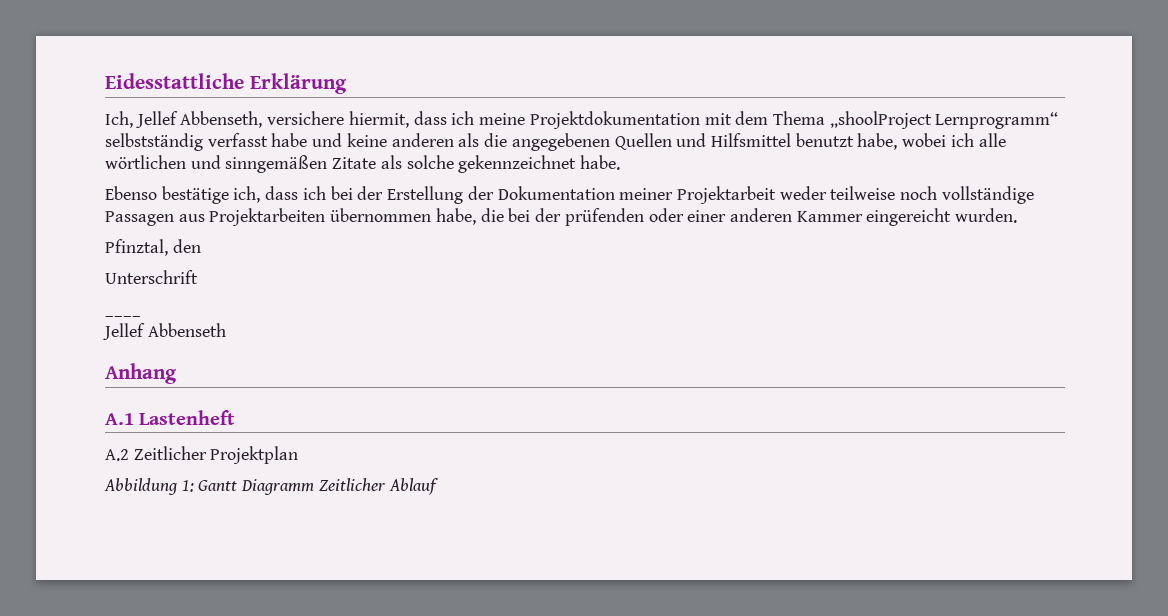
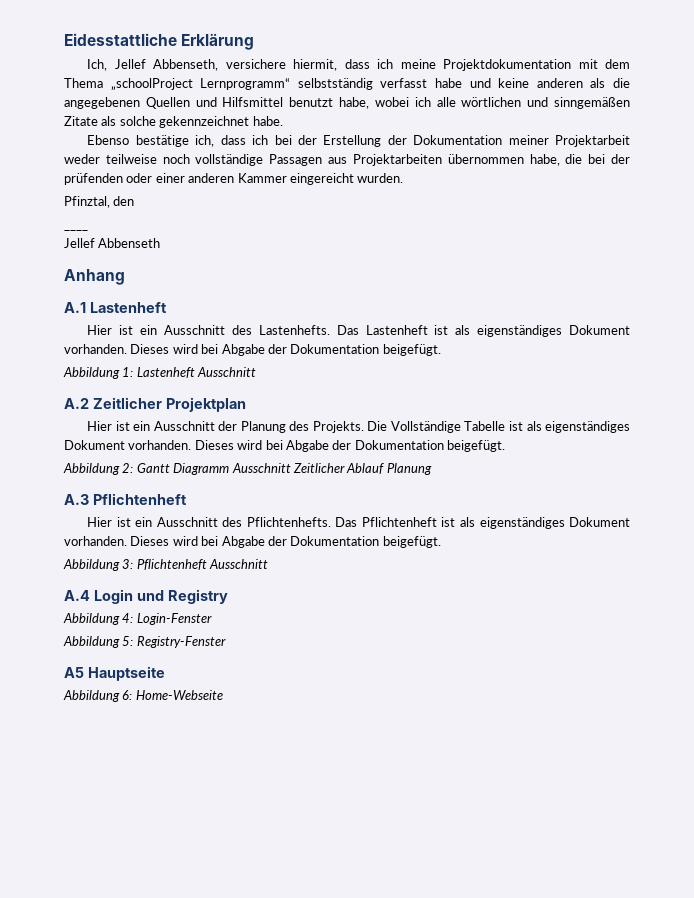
- Ich, Jellef Abbenseth, versichere hiermit, dass ich meine Projektdokumentation mit dem Thema „shoolProject Lernprogramm“ selbstständig verfasst habe und keine anderen als die angegebenen Quellen und Hilfsmittel benutzt habe, wobei ich alle wörtlichen und sinngemäßen Zitate als solche gekennzeichnet habe.
+ Ich, Jellef Abbenseth, versichere hiermit, dass ich meine Projektdokumentation mit dem Thema „schoolProject Lernprogramm“ selbstständig verfasst habe und keine anderen als die angegebenen Quellen und Hilfsmittel benutzt habe, wobei ich alle wörtlichen und sinngemäßen Zitate als solche gekennzeichnet habe.
- Unterschrift
+ Hier ist ein Ausschnitt des Lastenhefts. Das Lastenheft ist als eigenständiges Dokument vorhanden. Dieses wird bei Abgabe der Dokumentation beigefügt.
+ Abbildung 1: Lastenheft Ausschnitt
  A.2 Zeitlicher Projektplan
- Abbildung 1: Gantt Diagramm Zeitlicher Ablauf
+ Hier ist ein Ausschnitt der Planung des Projekts. Die Vollständige Tabelle ist als eigenständiges Dokument vorhanden. Dieses wird bei Abgabe der Dokumentation beigefügt.
+ Abbildung 2: Gantt Diagramm Ausschnitt Zeitlicher Ablauf Planung
+ A.3 Pflichtenheft
+ Hier ist ein Ausschnitt des Pflichtenhefts. Das Pflichtenheft ist als eigenständiges Dokument vorhanden. Dieses wird bei Abgabe der Dokumentation beigefügt.
+ Abbildung 3: Pflichtenheft Ausschnitt
+ A.4 Login und Registry
+ Abbildung 4: Login-Fenster
+ Abbildung 5: Registry-Fenster
+ A5 Hauptseite
+ Abbildung 6: Home-Webseite

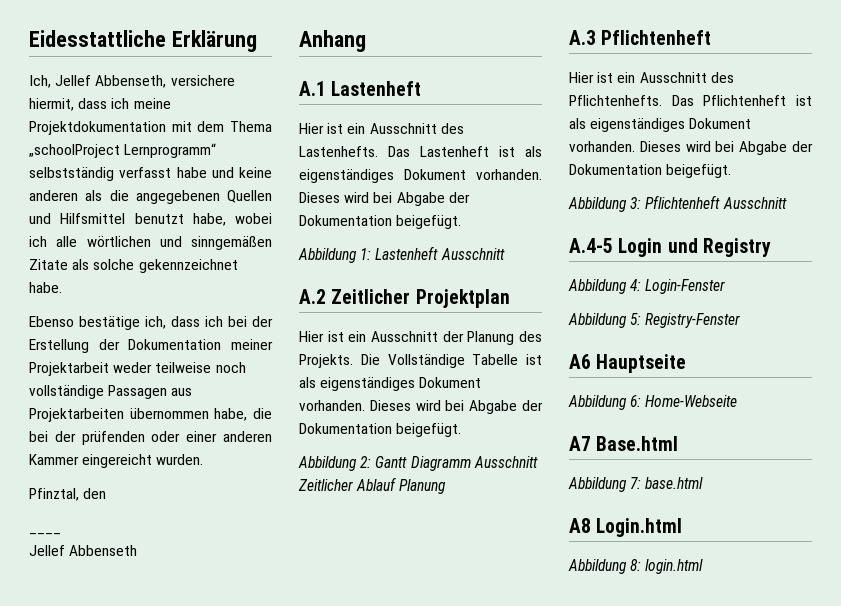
- A.4 Login und Registry
+ A.4-5 Login und Registry
- A5 Hauptseite
+ A6 Hauptseite
+ A7 Base.html
+ Abbildung 7: base.html
+ A8 Login.html
+ Abbildung 8: login.html

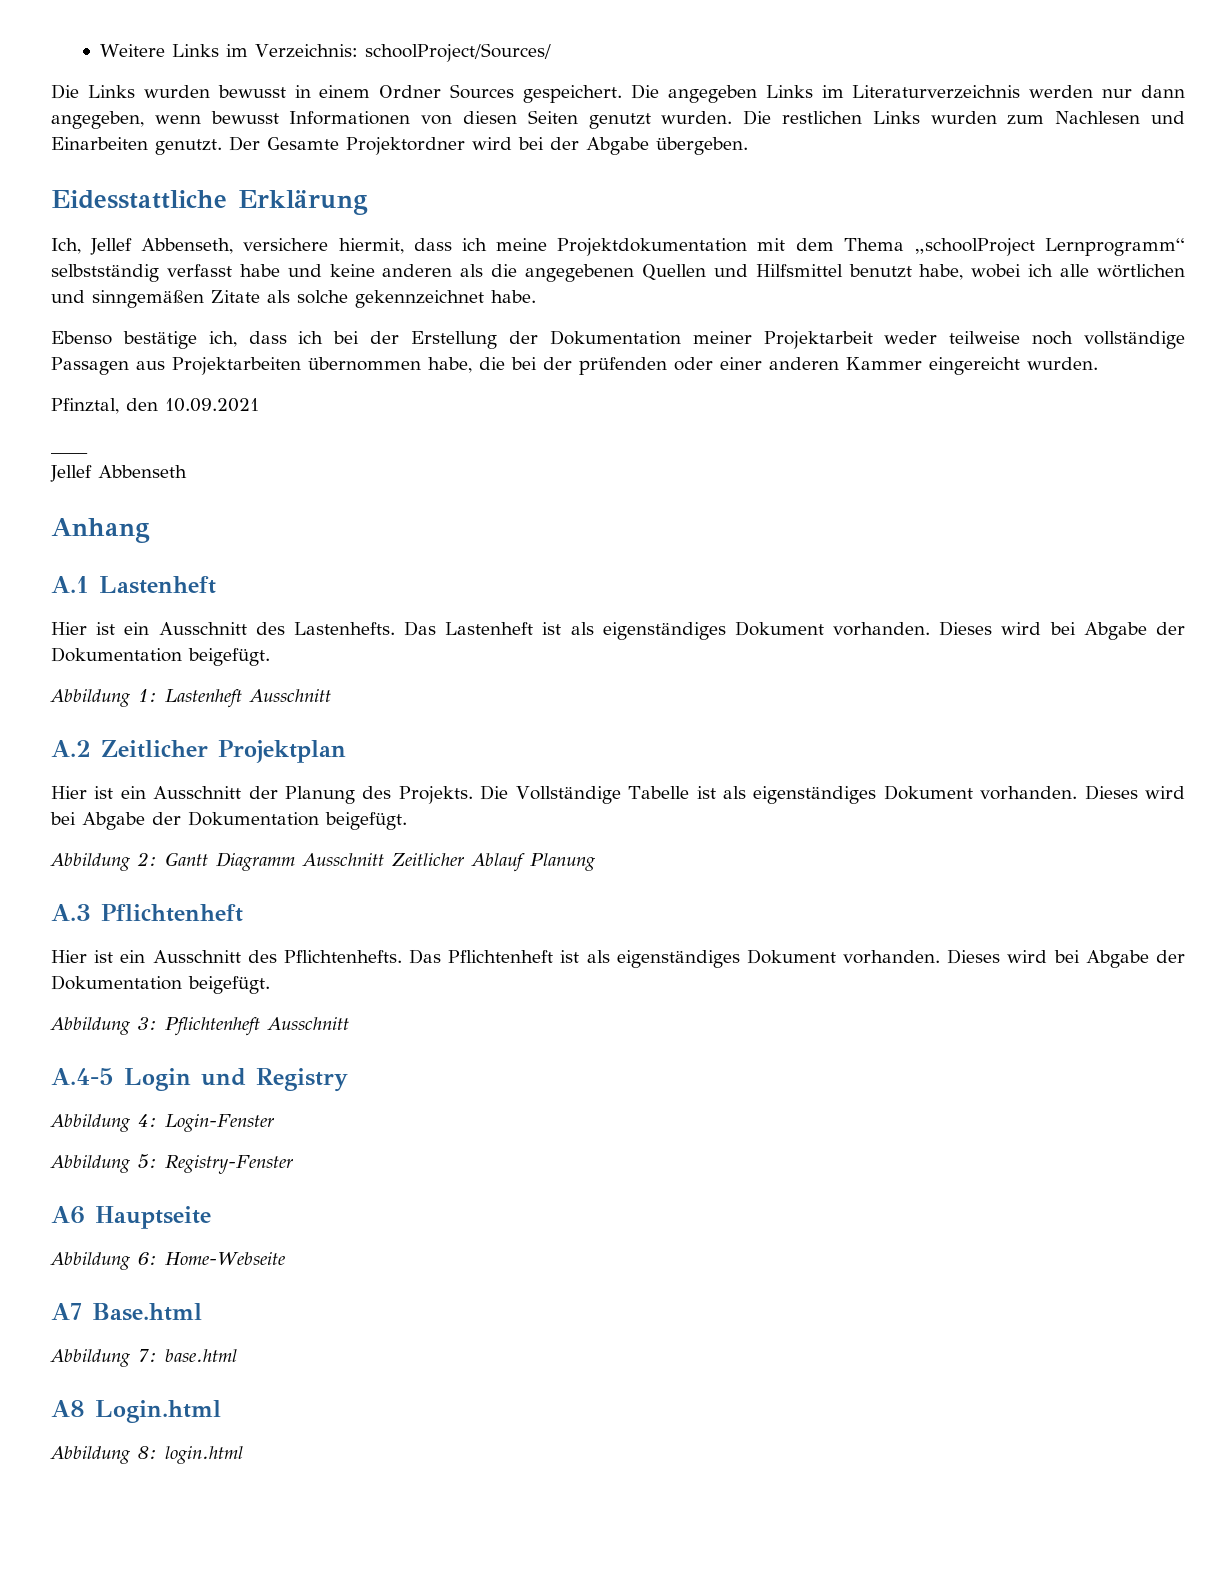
+ Weitere Links im Verzeichnis: schoolProject/Sources/
+ Die Links wurden bewusst in einem Ordner Sources gespeichert. Die angegeben Links im Literaturverzeichnis werden nur dann angegeben, wenn bewusst Informationen von diesen Seiten genutzt wurden. Die restlichen Links wurden zum Nachlesen und Einarbeiten genutzt. Der Gesamte Projektordner wird bei der Abgabe übergeben.
- Pfinztal, den
+ Pfinztal, den 10.09.2021

